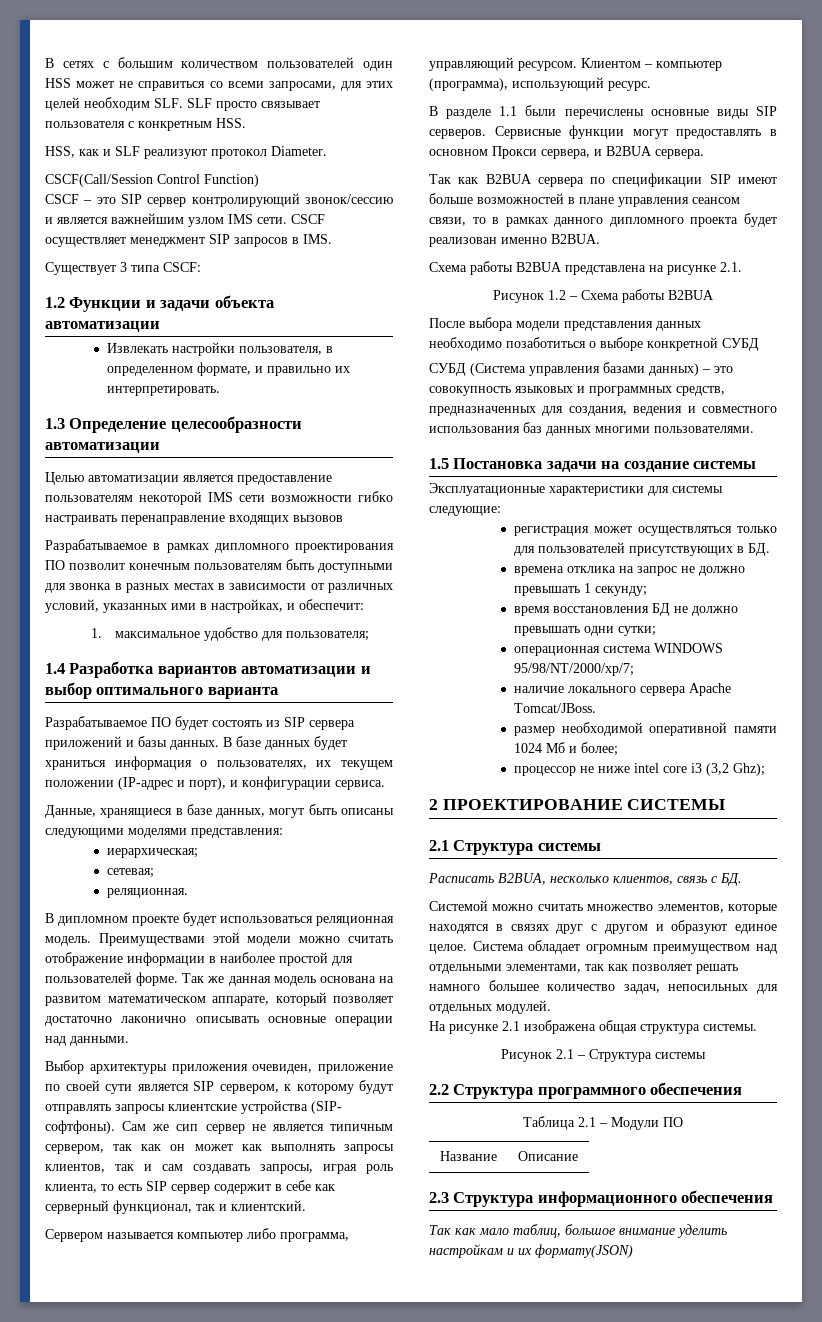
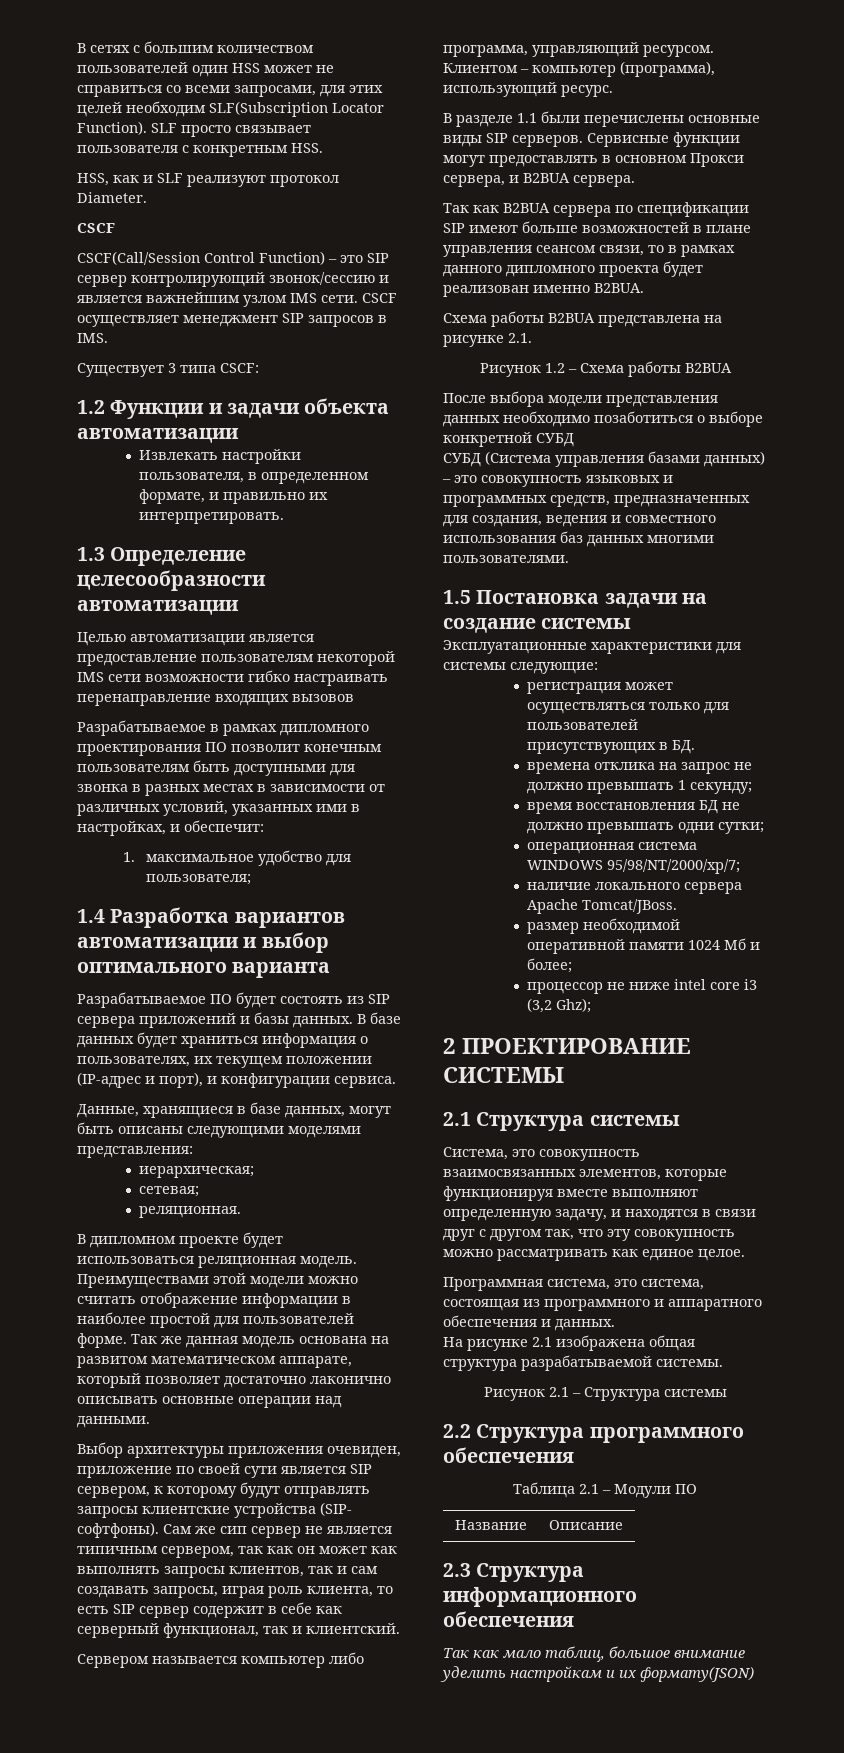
- В сетях с большим количеством пользователей один HSS может не справиться со всеми запросами, для этих целей необходим SLF. SLF просто связывает пользователя с конкретным HSS.
+ В сетях с большим количеством пользователей один HSS может не справиться со всеми запросами, для этих целей необходим SLF(Subscription Locator Function). SLF просто связывает пользователя с конкретным HSS.
  HSS, как и SLF реализуют протокол Diameter.
+ CSCF
- CSCF(Call/Session Control Function)
- CSCF – это SIP сервер контролирующий звонок/сессию и является важнейшим узлом IMS сети.
+ CSCF(Call/Session Control Function) – это SIP сервер контролирующий звонок/сессию и является важнейшим узлом IMS сети.
- Расписать B2BUA, несколько клиентов, связь с БД.
- Системой можно считать множество элементов, которые находятся в связях друг с другом и образуют единое целое. Система обладает огромным преимуществом над отдельными элементами, так как позволяет решать намного большее количество задач, непосильных для отдельных модулей.
+ Система, это совокупность взаимосвязанных элементов, которые функционируя вместе выполняют определенную задачу, и находятся в связи друг с другом так, что эту совокупность можно рассматривать как единое целое.
+ Программная система, это система, состоящая из программного и аппаратного обеспечения и данных.
- На рисунке 2.1 изображена общая структура системы.
+ На рисунке 2.1 изображена общая структура разрабатываемой системы.

